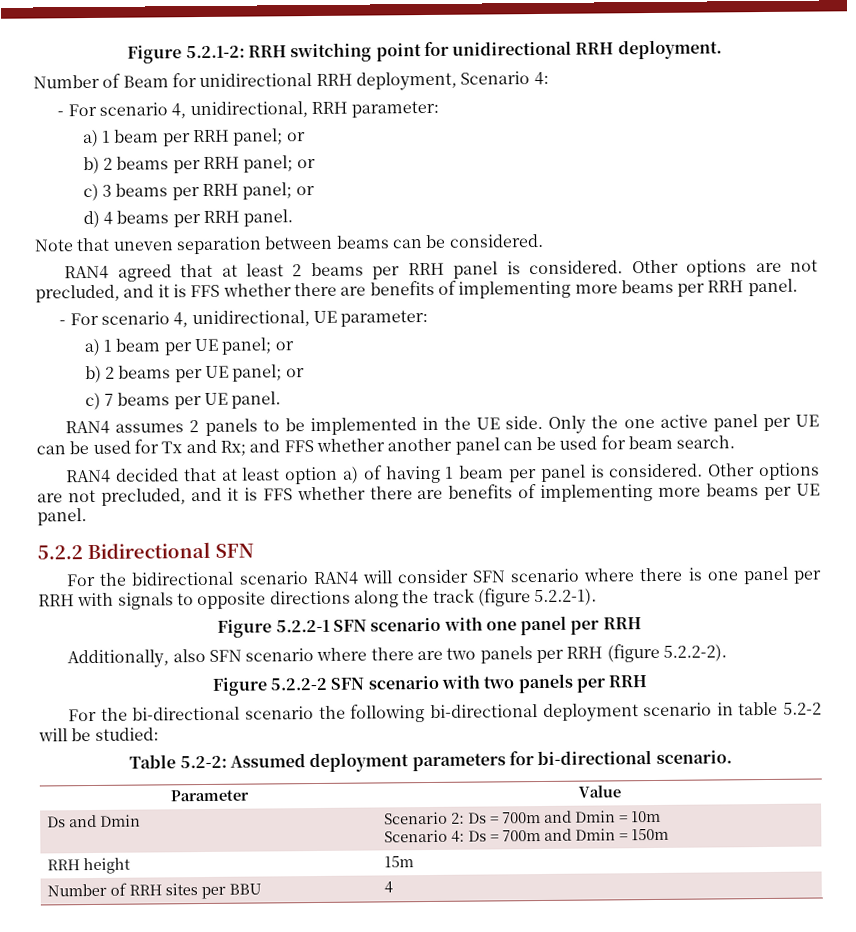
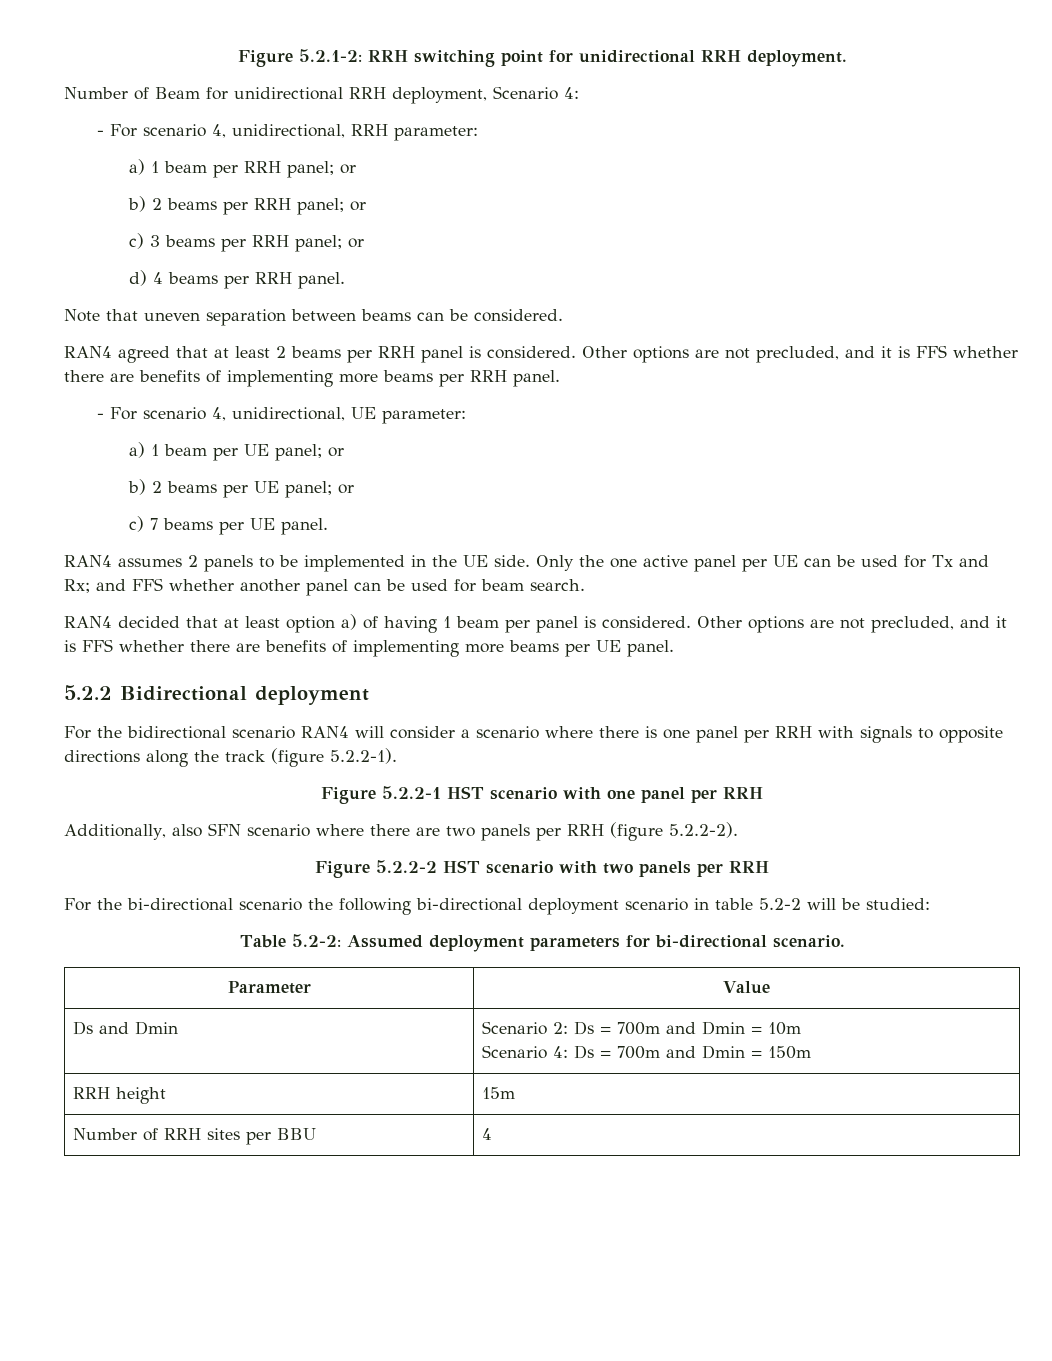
- 5.2.2 Bidirectional SFN
+ 5.2.2 Bidirectional deployment
- For the bidirectional scenario RAN4 will consider SFN scenario where there is one panel per RRH with signals to opposite directions along the track (figure 5.2.2-1).
+ For the bidirectional scenario RAN4 will consider a scenario where there is one panel per RRH with signals to opposite directions along the track (figure 5.2.2-1).
- Figure 5.2.2-1 SFN scenario with one panel per RRH
+ Figure 5.2.2-1 HST scenario with one panel per RRH
- Figure 5.2.2-2 SFN scenario with two panels per RRH
+ Figure 5.2.2-2 HST scenario with two panels per RRH

